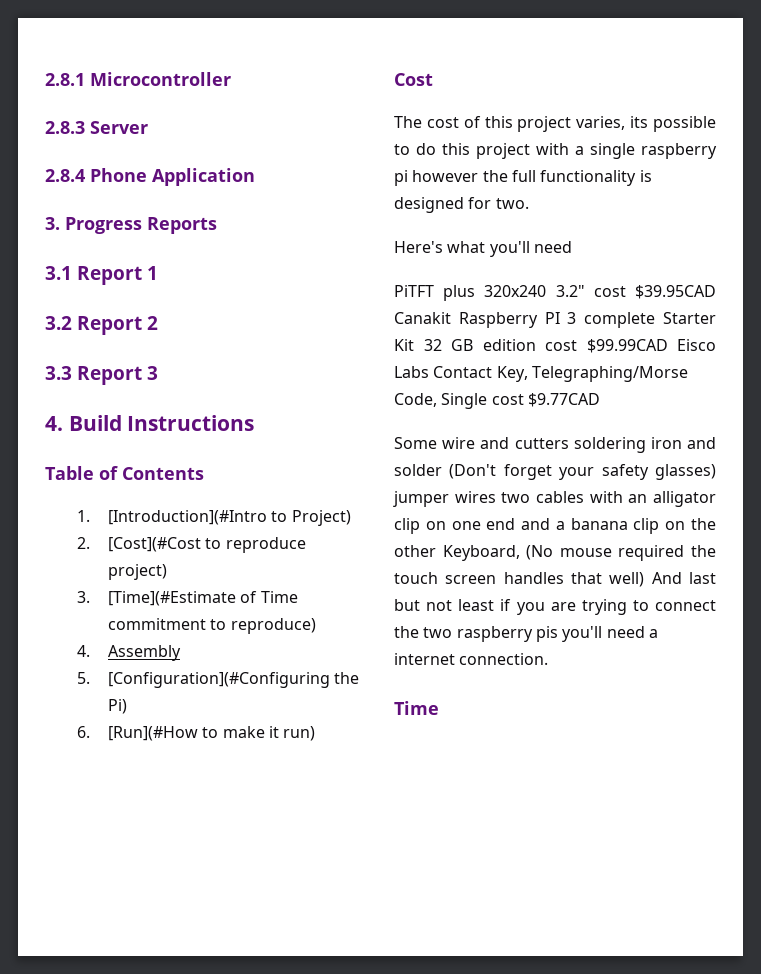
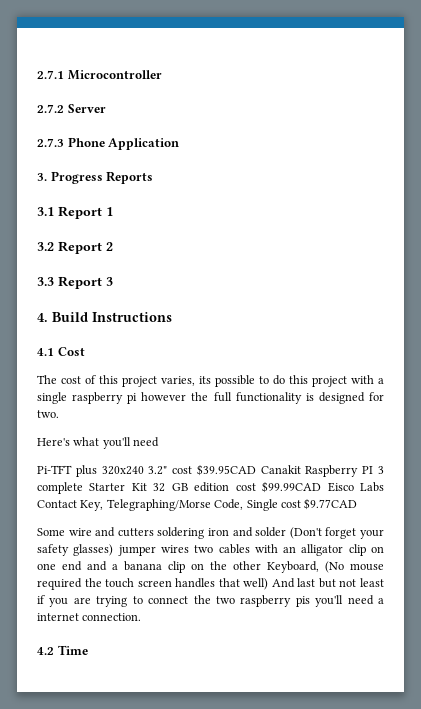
- 2.8.1 Microcontroller
+ 2.7.1 Microcontroller
- 2.8.3 Server
+ 2.7.2 Server
- 2.8.4 Phone Application
+ 2.7.3 Phone Application
- Table of Contents
- 1. [Introduction](#Intro to Project)
- 2. [Cost](#Cost to reproduce project)
- 3. [Time](#Estimate of Time commitment to reproduce)
- 4. Assembly
- 5. [Configuration](#Configuring the Pi)
- 6. [Run](#How to make it run)
- Cost
+ 4.1 Cost
- PiTFT plus 320x240 3.2" cost $39.95CAD Canakit Raspberry PI 3 complete Starter Kit 32 GB edition cost $99.99CAD Eisco Labs Contact Key, Telegraphing/Morse Code, Single cost $9.77CAD
+ Pi-TFT plus 320x240 3.2" cost $39.95CAD Canakit Raspberry PI 3 complete Starter Kit 32 GB edition cost $99.99CAD Eisco Labs Contact Key, Telegraphing/Morse Code, Single cost $9.77CAD
  Some wire and cutters soldering iron and solder (Don't forget your safety glasses) jumper wires two cables with an alligator clip on one end and a banana clip on the other Keyboard, (No mouse required the touch screen handles that well) And last but not least if you are trying to connect the two raspberry pis you'll need a internet connection.
- Time
+ 4.2 Time

